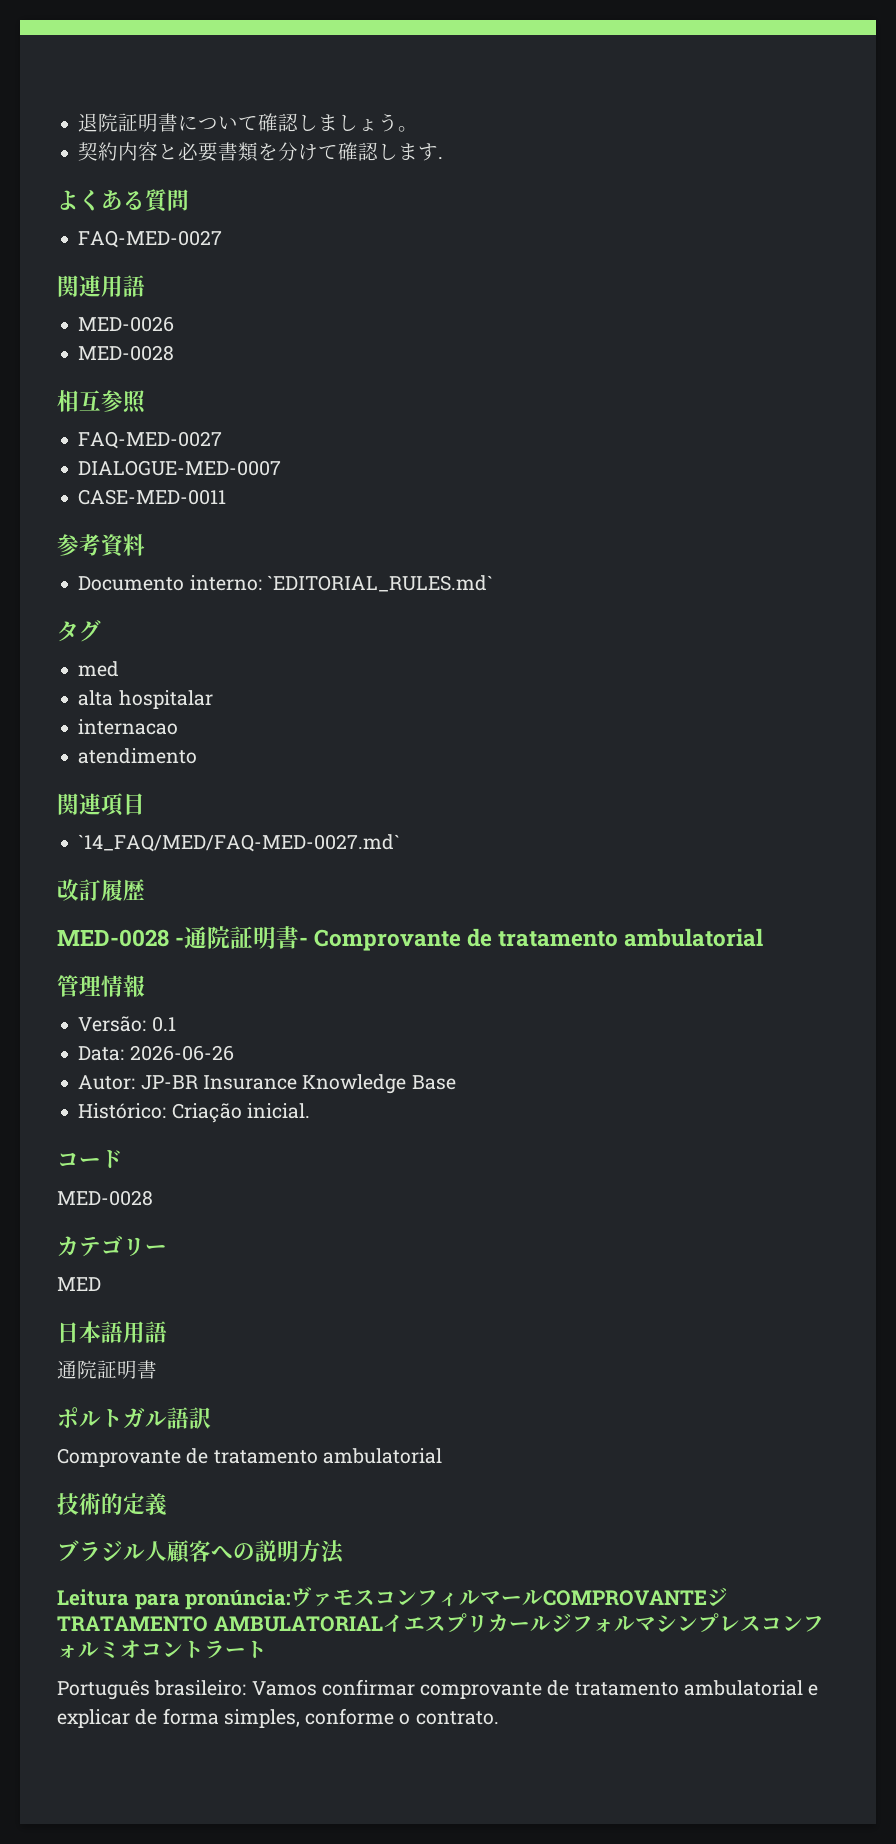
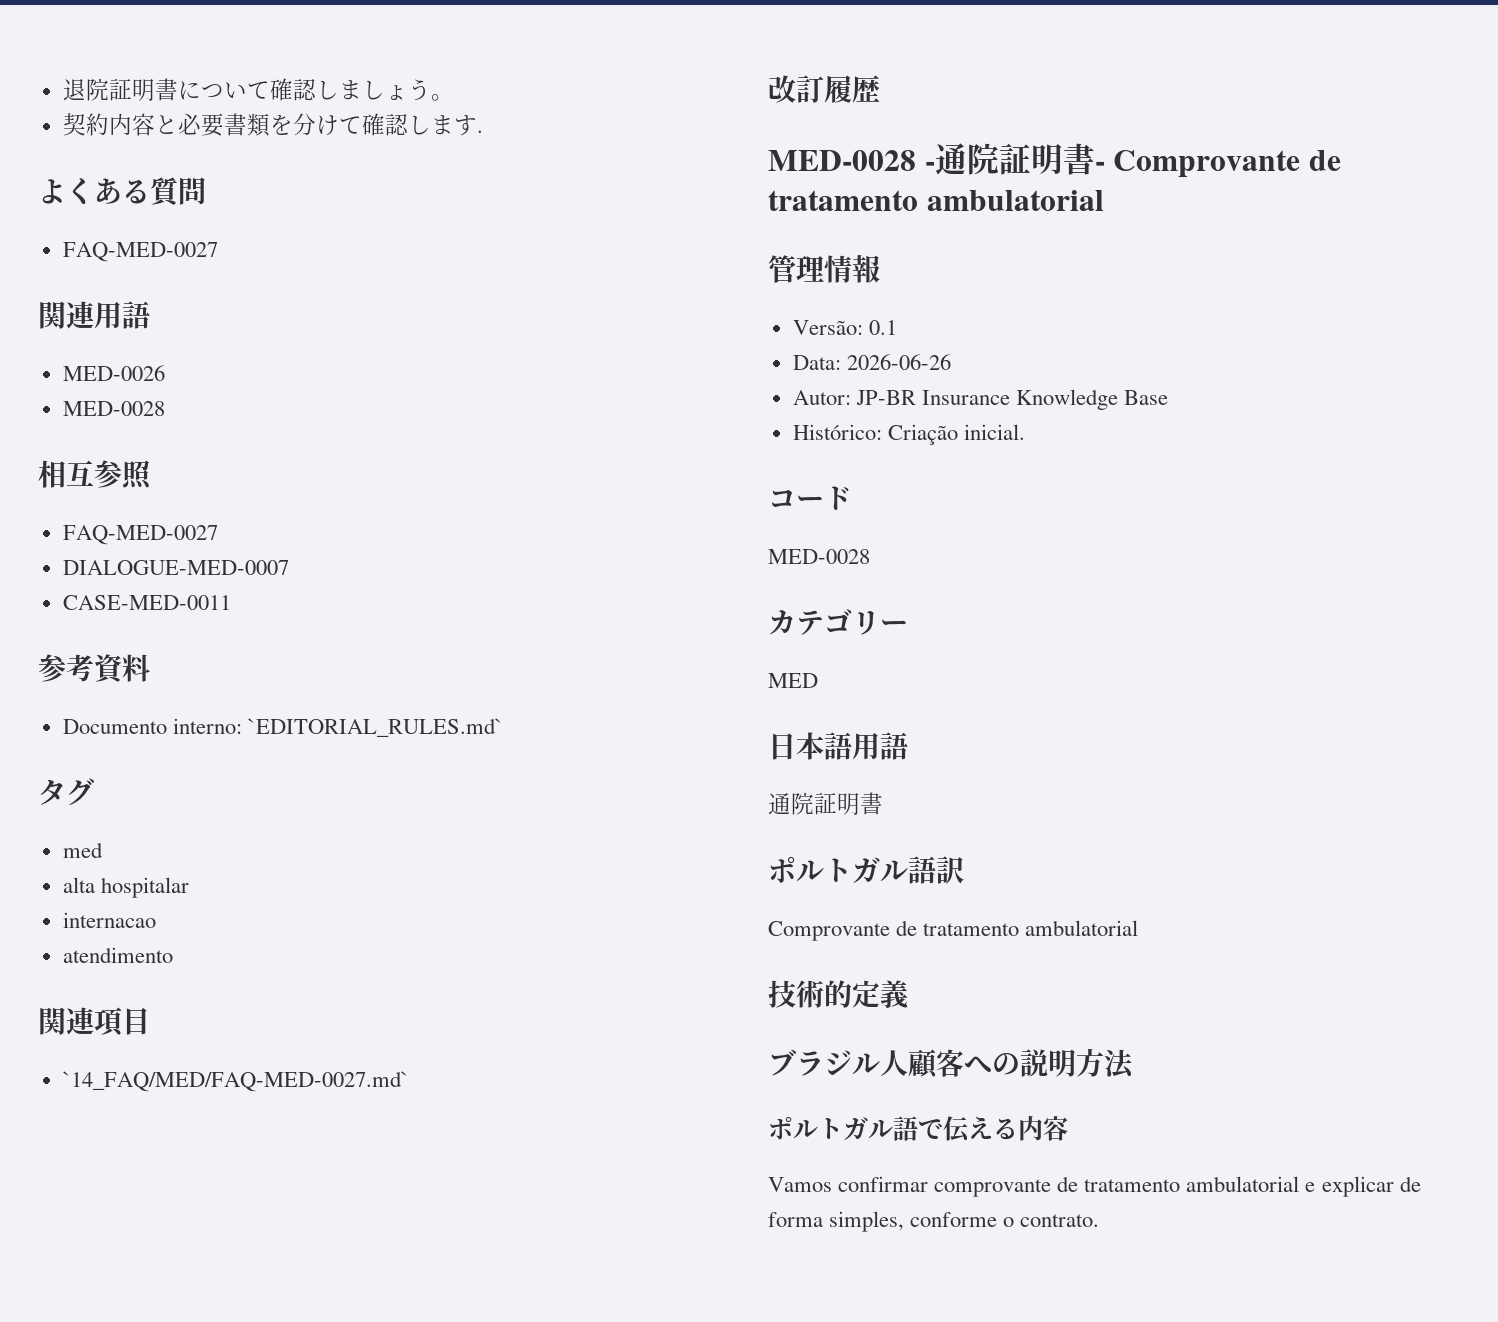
- Leitura para pronúncia:ヴァモスコンフィルマールCOMPROVANTEジTRATAMENTO AMBULATORIALイエスプリカールジフォルマシンプレスコンフォルミオコントラート
- Português brasileiro: Vamos confirmar comprovante de tratamento ambulatorial e explicar de forma simples, conforme o contrato.
+ ポルトガル語で伝える内容
+ Vamos confirmar comprovante de tratamento ambulatorial e explicar de forma simples, conforme o contrato.

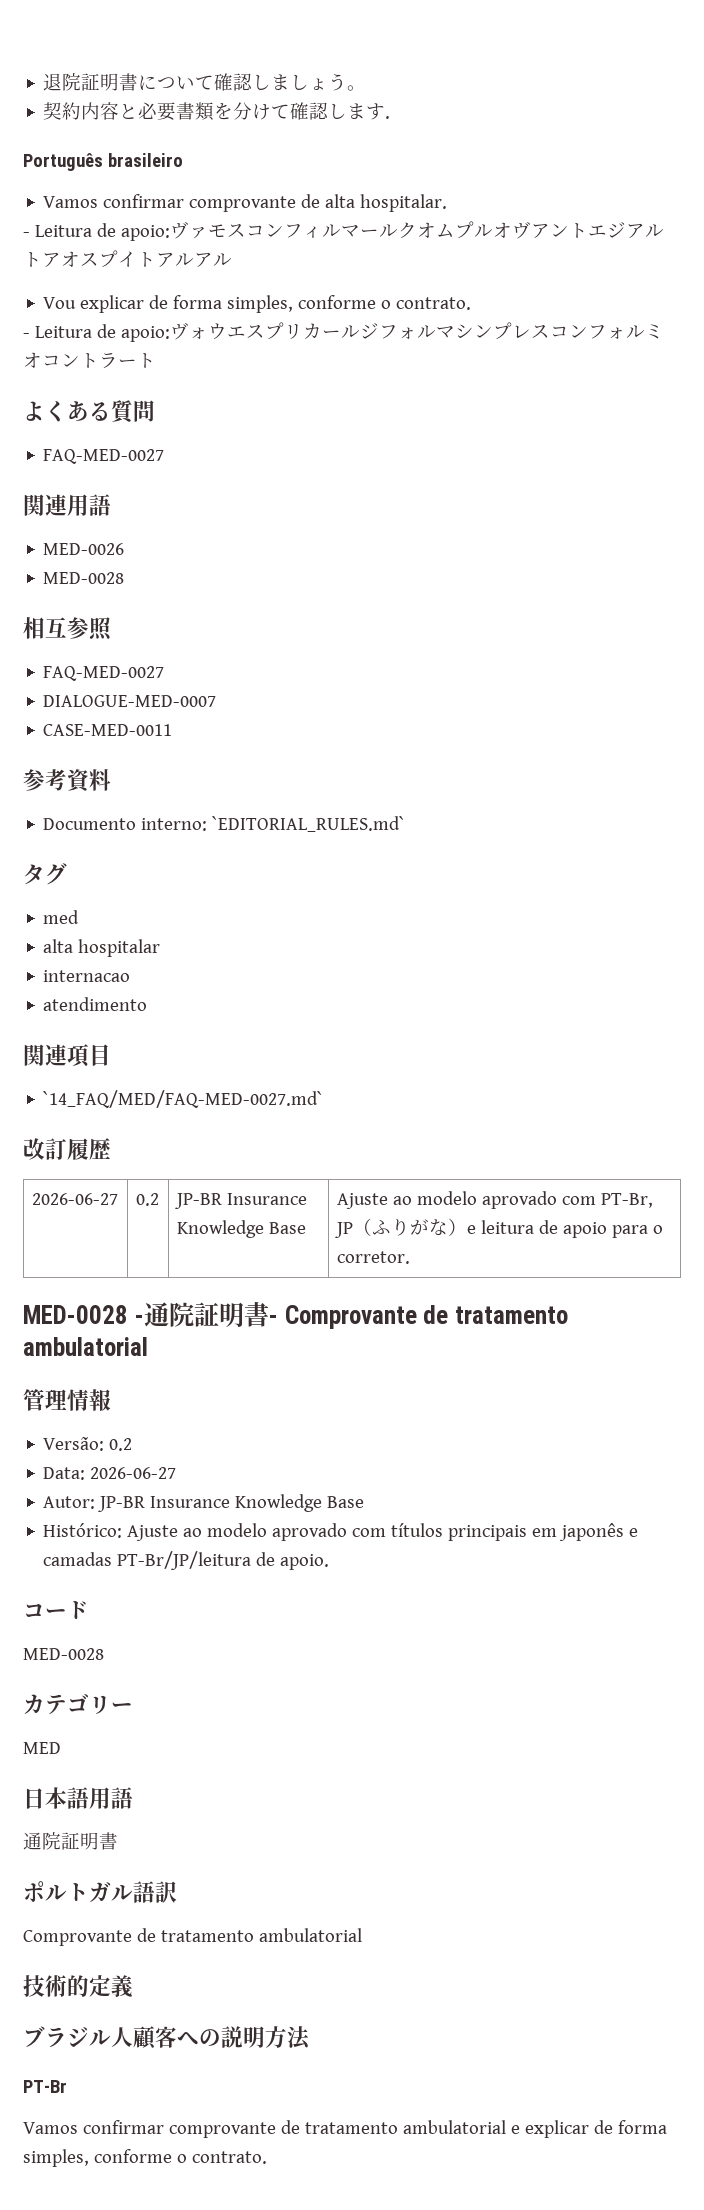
+ Português brasileiro
+ Vamos confirmar comprovante de alta hospitalar.
+ - Leitura de apoio:ヴァモスコンフィルマールクオムプルオヴアントエジアルトアオスプイトアルアル
+ Vou explicar de forma simples, conforme o contrato.
+ - Leitura de apoio:ヴォウエスプリカールジフォルマシンプレスコンフォルミオコントラート
+ 2026-06-27 | 0.2 | JP-BR Insurance Knowledge Base | Ajuste ao modelo aprovado com PT-Br, JP（ふりがな）e leitura de apoio para o corretor.
- Versão: 0.1
+ Versão: 0.2
- Data: 2026-06-26
+ Data: 2026-06-27
- Histórico: Criação inicial.
+ Histórico: Ajuste ao modelo aprovado com títulos principais em japonês e camadas PT-Br/JP/leitura de apoio.
- ポルトガル語で伝える内容
+ PT-Br

